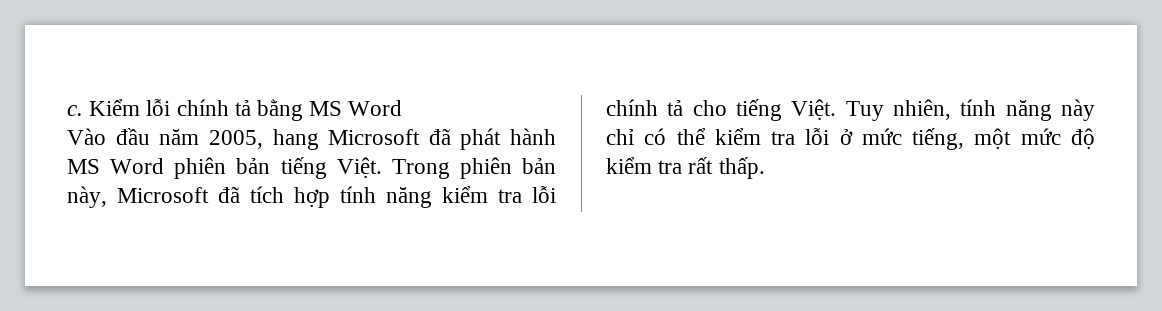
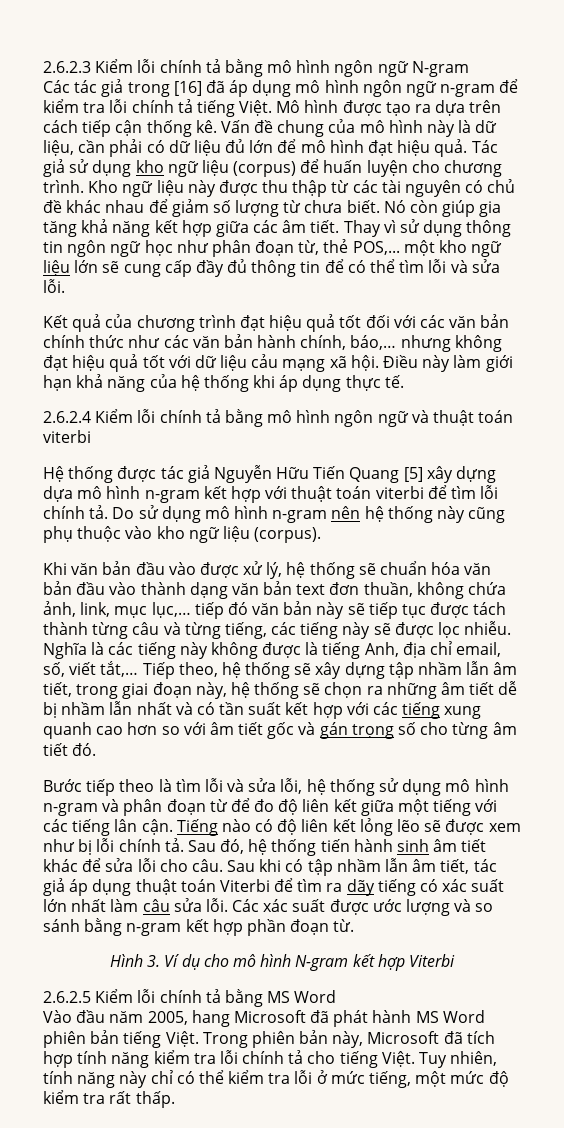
- c. Kiểm lỗi chính tả bằng MS Word
+ 2.6.2.3 Kiểm lỗi chính tả bằng mô hình ngôn ngữ N-gram
+ Các tác giả trong [16] đã áp dụng mô hình ngôn ngữ n-gram để kiểm tra lỗi chính tả tiếng Việt. Mô hình được tạo ra dựa trên cách tiếp cận thống kê. Vấn đề chung của mô hình này là dữ liệu, cần phải có dữ liệu đủ lớn để mô hình đạt hiệu quả. Tác giả sử dụng kho ngữ liệu (corpus) để huấn luyện cho chương trình. Kho ngữ liệu này được thu thập từ các tài nguyên có chủ đề khác nhau để giảm số lượng từ chưa biết. Nó còn giúp gia tăng khả năng kết hợp giữa các âm tiết. Thay vì sử dụng thông tin ngôn ngữ học như phân đoạn từ, thẻ POS,... một kho ngữ liệu lớn sẽ cung cấp đầy đủ thông tin để có thể tìm lỗi và sửa lỗi.
+ Kết quả của chương trình đạt hiệu quả tốt đối với các văn bản chính thức như các văn bản hành chính, báo,… nhưng không đạt hiệu quả tốt với dữ liệu cảu mạng xã hội. Điều này làm giới hạn khả năng của hệ thống khi áp dụng thực tế.
+ 2.6.2.4 Kiểm lỗi chính tả bằng mô hình ngôn ngữ và thuật toán viterbi
+ Hệ thống được tác giả Nguyễn Hữu Tiến Quang [5] xây dựng dựa mô hình n-gram kết hợp với thuật toán viterbi để tìm lỗi chính tả. Do sử dụng mô hình n-gram nên hệ thống này cũng phụ thuộc vào kho ngữ liệu (corpus).
+ Khi văn bản đầu vào được xử lý, hệ thống sẽ chuẩn hóa văn bản đầu vào thành dạng văn bản text đơn thuần, không chứa ảnh, link, mục lục,… tiếp đó văn bản này sẽ tiếp tục được tách thành từng câu và từng tiếng, các tiếng này sẽ được lọc nhiễu. Nghĩa là các tiếng này không được là tiếng Anh, địa chỉ email, số, viết tắt,… Tiếp theo, hệ thống sẽ xây dựng tập nhầm lẫn âm tiết, trong giai đoạn này, hệ thống sẽ chọn ra những âm tiết dễ bị nhầm lẫn nhất và có tần suất kết hợp với các tiếng xung quanh cao hơn so với âm tiết gốc và gán trọng số cho từng âm tiết đó.
+ Bước tiếp theo là tìm lỗi và sửa lỗi, hệ thống sử dụng mô hình n-gram và phân đoạn từ để đo độ liên kết giữa một tiếng với các tiếng lân cận. Tiếng nào có độ liên kết lỏng lẽo sẽ được xem như bị lỗi chính tả. Sau đó, hệ thống tiến hành sinh âm tiết khác để sửa lỗi cho câu. Sau khi có tập nhầm lẫn âm tiết, tác giả áp dụng thuật toán Viterbi để tìm ra dãy tiếng có xác suất lớn nhất làm câu sửa lỗi. Các xác suất được ước lượng và so sánh bằng n-gram kết hợp phần đoạn từ.
+ Hình 3. Ví dụ cho mô hình N-gram kết hợp Viterbi
+ 2.6.2.5 Kiểm lỗi chính tả bằng MS Word

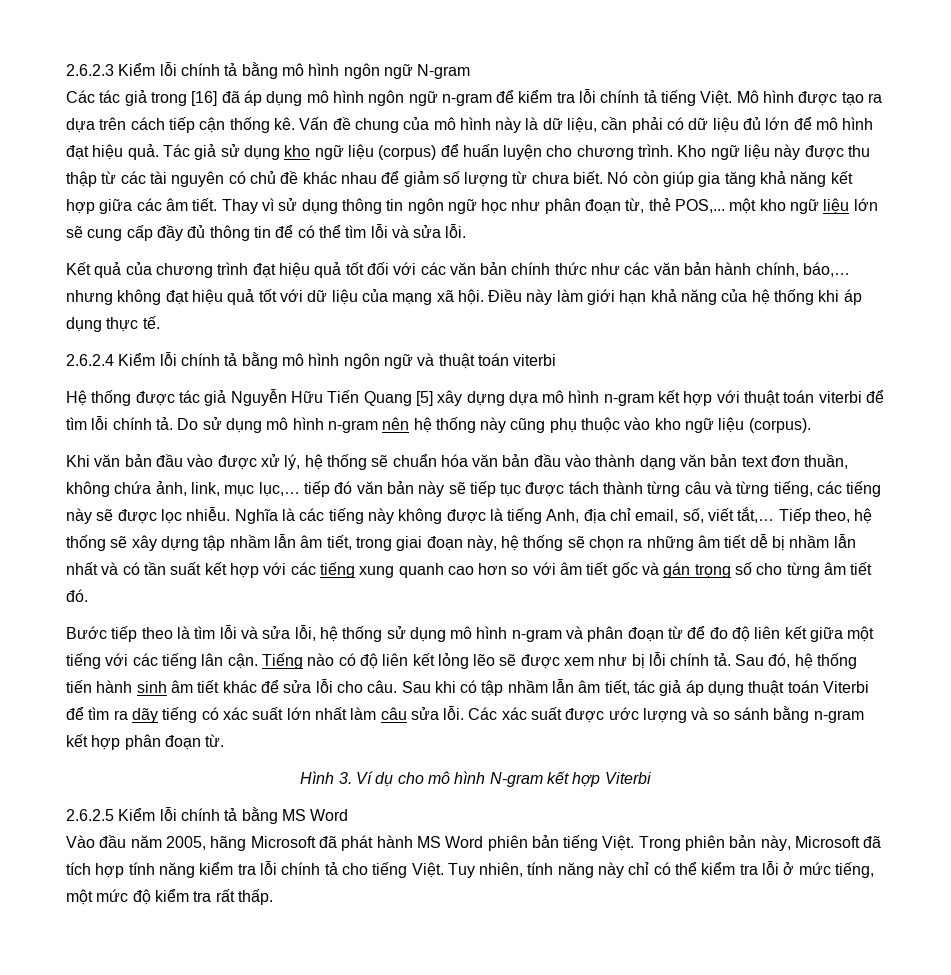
- Kết quả của chương trình đạt hiệu quả tốt đối với các văn bản chính thức như các văn bản hành chính, báo,… nhưng không đạt hiệu quả tốt với dữ liệu cảu mạng xã hội.
+ Kết quả của chương trình đạt hiệu quả tốt đối với các văn bản chính thức như các văn bản hành chính, báo,… nhưng không đạt hiệu quả tốt với dữ liệu của mạng xã hội.
- Các xác suất được ước lượng và so sánh bằng n-gram kết hợp phần đoạn từ.
+ Các xác suất được ước lượng và so sánh bằng n-gram kết hợp phân đoạn từ.
- Vào đầu năm 2005, hang Microsoft đã phát hành MS Word phiên bản tiếng Việt.
+ Vào đầu năm 2005, hãng Microsoft đã phát hành MS Word phiên bản tiếng Việt.

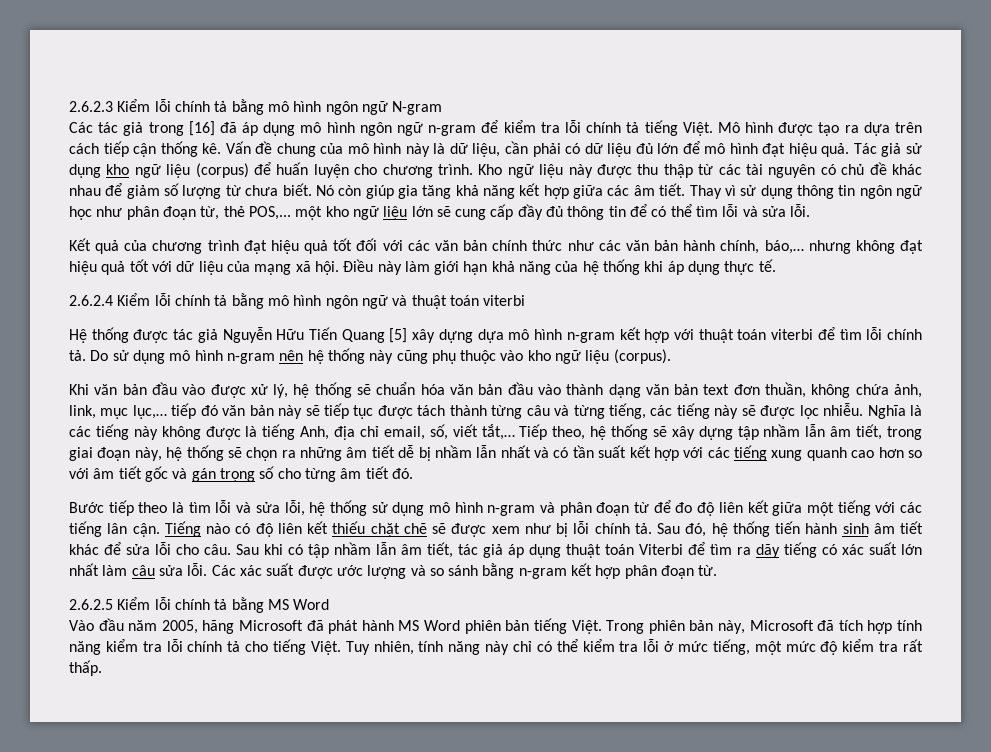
- Tiếng nào có độ liên kết lỏng lẽo sẽ được xem như bị lỗi chính tả.
+ Tiếng nào có độ liên kết thiếu chặt chẽ sẽ được xem như bị lỗi chính tả.
- Hình 3. Ví dụ cho mô hình N-gram kết hợp Viterbi

